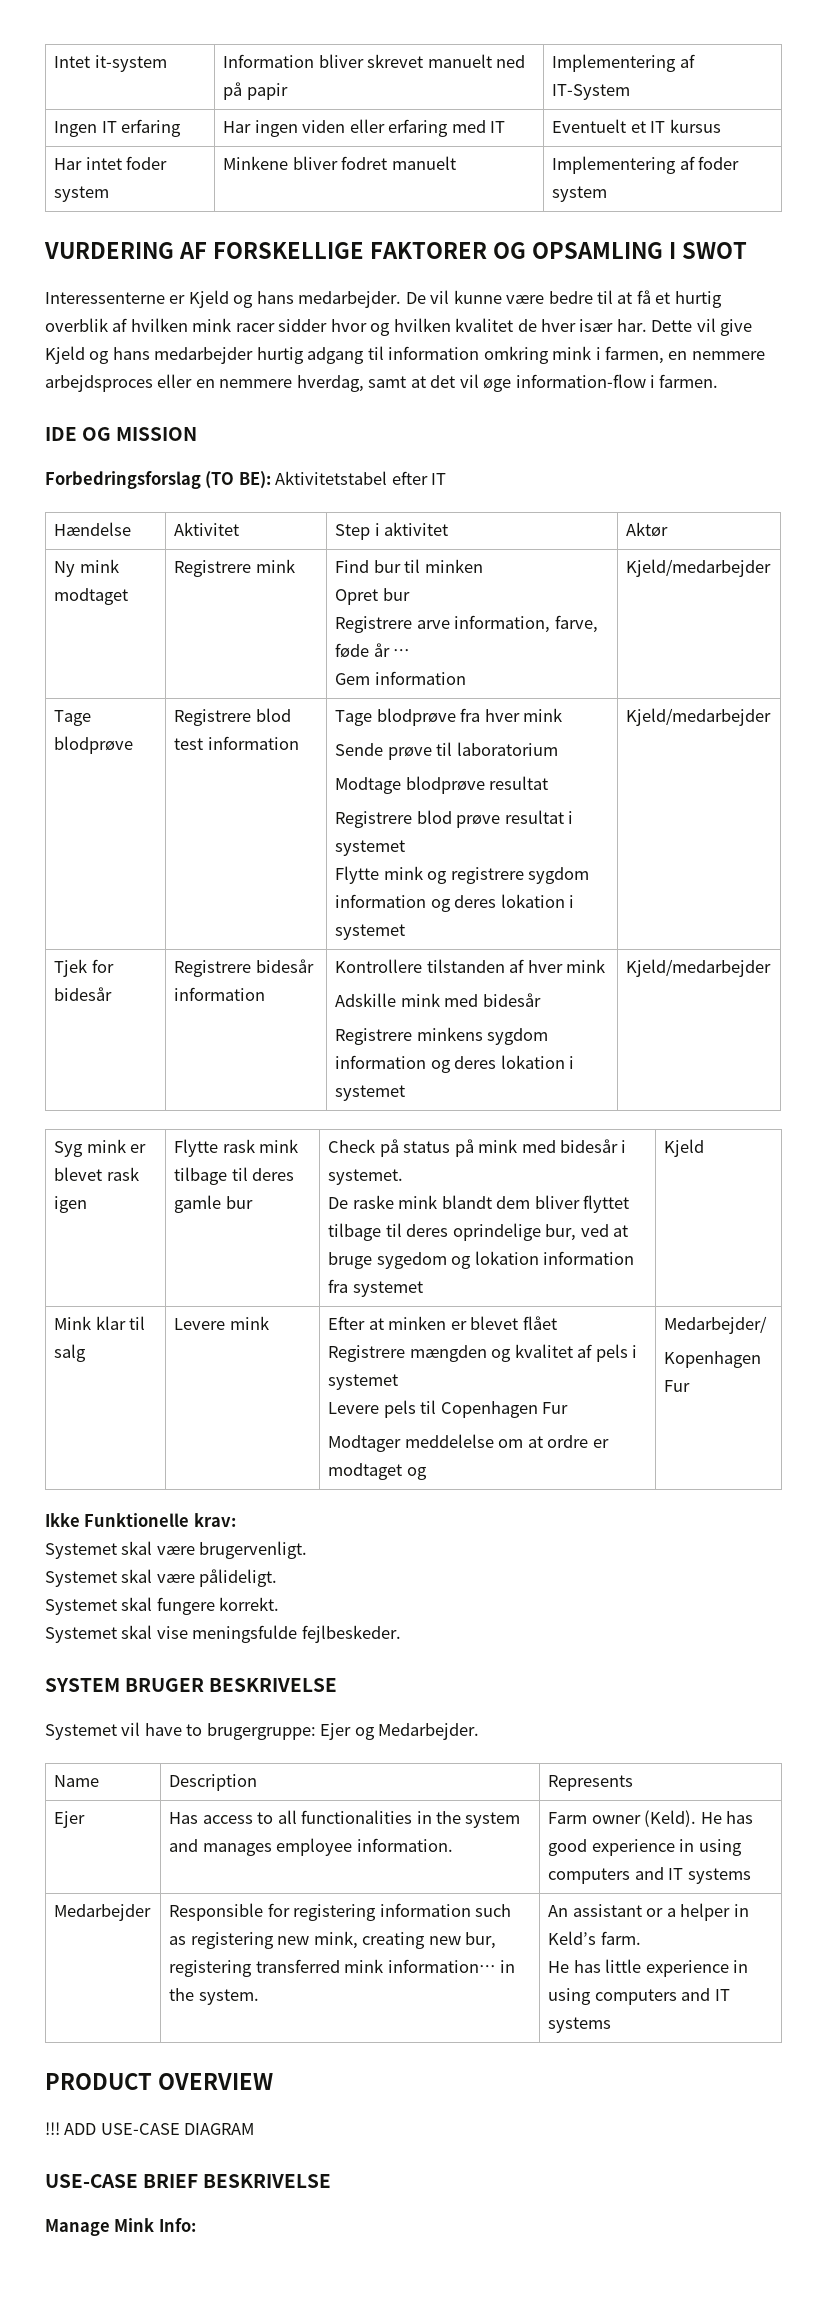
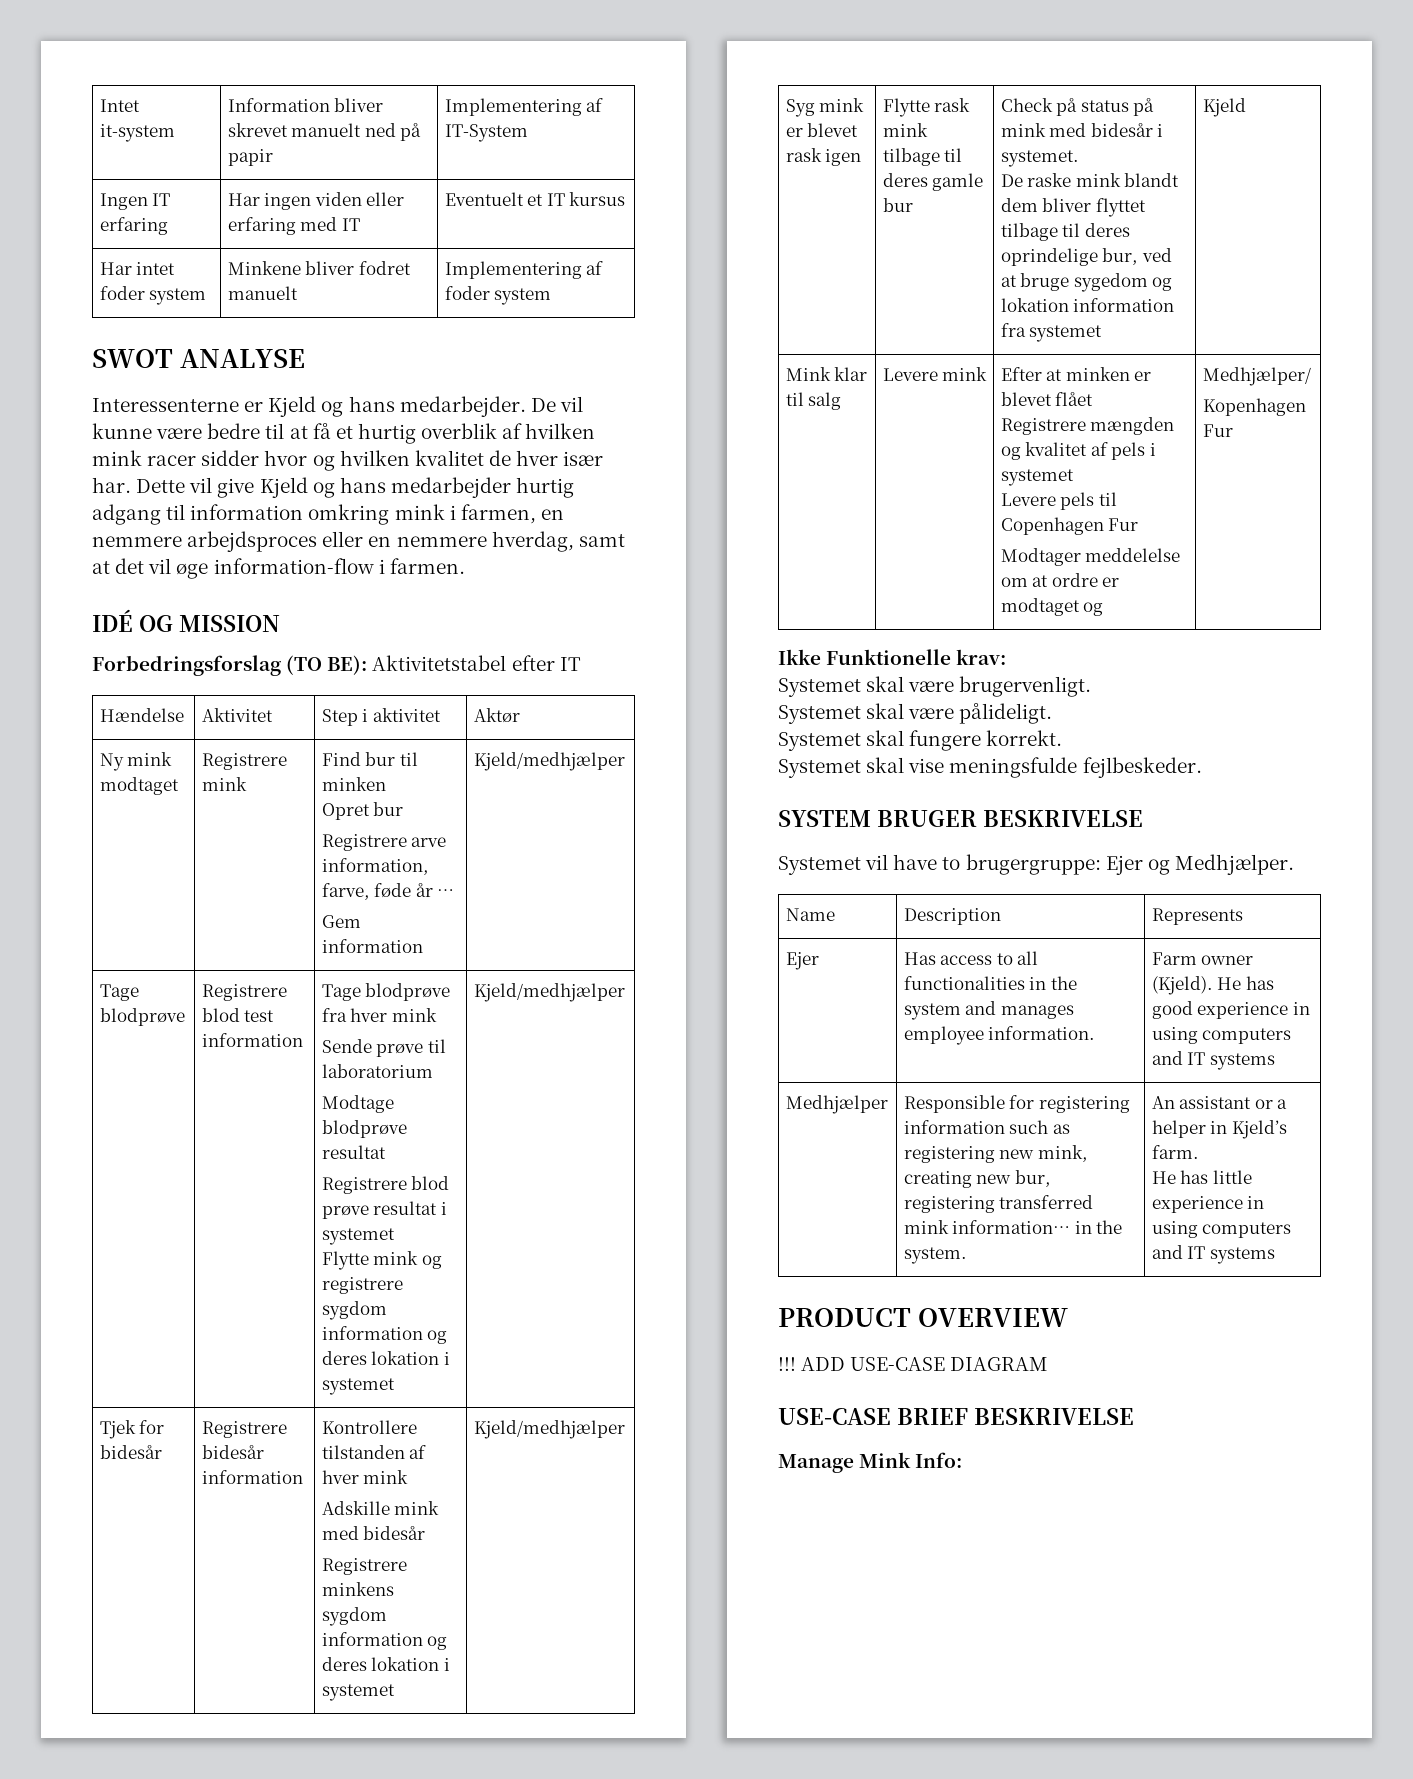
- VURDERING AF FORSKELLIGE FAKTORER OG OPSAMLING I SWOT
+ SWOT ANALYSE
- IDE OG MISSION
+ IDÉ OG MISSION
  Ny mink modtaget | Registrere mink | Find bur til minken
  Opret bur
  Registrere arve information, farve, føde år …
- Gem information | Kjeld/medarbejder
+ Gem information | Kjeld/medhjælper
  Tage blodprøve | Registrere blod test information | Tage blodprøve fra hver mink
  Sende prøve til laboratorium
  Modtage blodprøve resultat
  Registrere blod prøve resultat i systemet
- Flytte mink og registrere sygdom information og deres lokation i systemet | Kjeld/medarbejder
+ Flytte mink og registrere sygdom information og deres lokation i systemet | Kjeld/medhjælper
  Tjek for bidesår | Registrere bidesår information | Kontrollere tilstanden af hver mink
  Adskille mink med bidesår
- Registrere minkens sygdom information og deres lokation i systemet | Kjeld/medarbejder
+ Registrere minkens sygdom information og deres lokation i systemet | Kjeld/medhjælper
  Mink klar til salg | Levere mink | Efter at minken er blevet flået
  Registrere mængden og kvalitet af pels i systemet
  Levere pels til Copenhagen Fur
- Modtager meddelelse om at ordre er modtaget og | Medarbejder/
+ Modtager meddelelse om at ordre er modtaget og | Medhjælper/
- Systemet vil have to brugergruppe: Ejer og Medarbejder.
+ Systemet vil have to brugergruppe: Ejer og Medhjælper.
- Ejer | Has access to all functionalities in the system and manages employee information. | Farm owner (Keld). He has good experience in using computers and IT systems
+ Ejer | Has access to all functionalities in the system and manages employee information. | Farm owner (Kjeld). He has good experience in using computers and IT systems
- Medarbejder | Responsible for registering information such as registering new mink, creating new bur, registering transferred mink information… in the system. | An assistant or a helper in Keld’s farm.
+ Medhjælper | Responsible for registering information such as registering new mink, creating new bur, registering transferred mink information… in the system. | An assistant or a helper in Kjeld’s farm.

